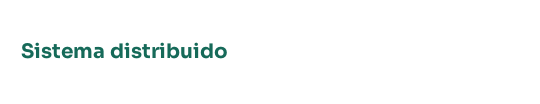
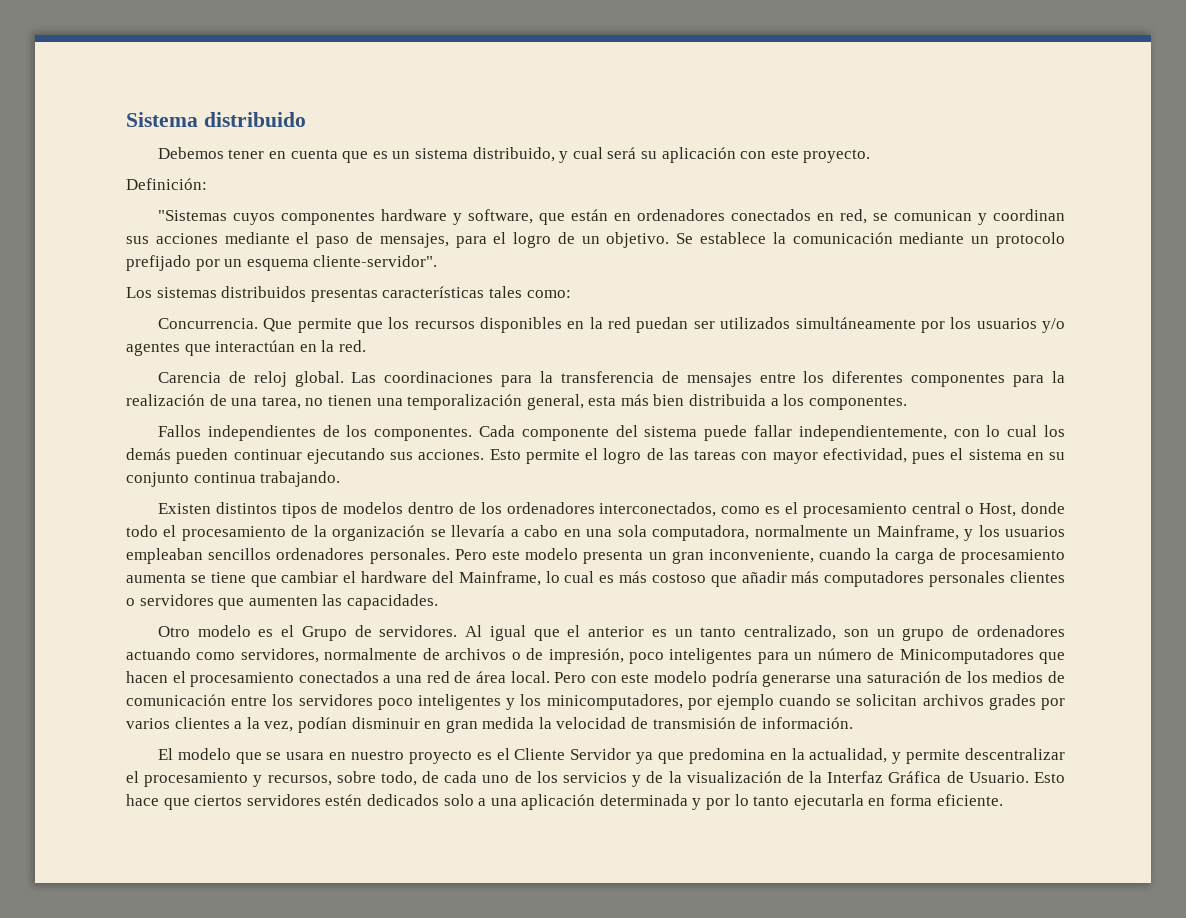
+ Debemos tener en cuenta que es un sistema distribuido, y cual será su aplicación con este proyecto.
+ Definición:
+ "Sistemas cuyos componentes hardware y software, que están en ordenadores conectados en red, se comunican y coordinan sus acciones mediante el paso de mensajes, para el logro de un objetivo. Se establece la comunicación mediante un protocolo prefijado por un esquema cliente-servidor".
+ Los sistemas distribuidos presentas características tales como:
+ Concurrencia. Que permite que los recursos disponibles en la red puedan ser utilizados simultáneamente por los usuarios y/o agentes que interactúan en la red.
+ Carencia de reloj global. Las coordinaciones para la transferencia de mensajes entre los diferentes componentes para la realización de una tarea, no tienen una temporalización general, esta más bien distribuida a los componentes.
+ Fallos independientes de los componentes. Cada componente del sistema puede fallar independientemente, con lo cual los demás pueden continuar ejecutando sus acciones. Esto permite el logro de las tareas con mayor efectividad, pues el sistema en su conjunto continua trabajando.
+ Existen distintos tipos de modelos dentro de los ordenadores interconectados, como es el procesamiento central o Host, donde todo el procesamiento de la organización se llevaría a cabo en una sola computadora, normalmente un Mainframe, y los usuarios empleaban sencillos ordenadores personales. Pero este modelo presenta un gran inconveniente, cuando la carga de procesamiento aumenta se tiene que cambiar el hardware del Mainframe, lo cual es más costoso que añadir más computadores personales clientes o servidores que aumenten las capacidades.
+ Otro modelo es el Grupo de servidores. Al igual que el anterior es un tanto centralizado, son un grupo de ordenadores actuando como servidores, normalmente de archivos o de impresión, poco inteligentes para un número de Minicomputadores que hacen el procesamiento conectados a una red de área local. Pero con este modelo podría generarse una saturación de los medios de comunicación entre los servidores poco inteligentes y los minicomputadores, por ejemplo cuando se solicitan archivos grades por varios clientes a la vez, podían disminuir en gran medida la velocidad de transmisión de información.
+ El modelo que se usara en nuestro proyecto es el Cliente Servidor ya que predomina en la actualidad, y permite descentralizar el procesamiento y recursos, sobre todo, de cada uno de los servicios y de la visualización de la Interfaz Gráfica de Usuario. Esto hace que ciertos servidores estén dedicados solo a una aplicación determinada y por lo tanto ejecutarla en forma eficiente.

